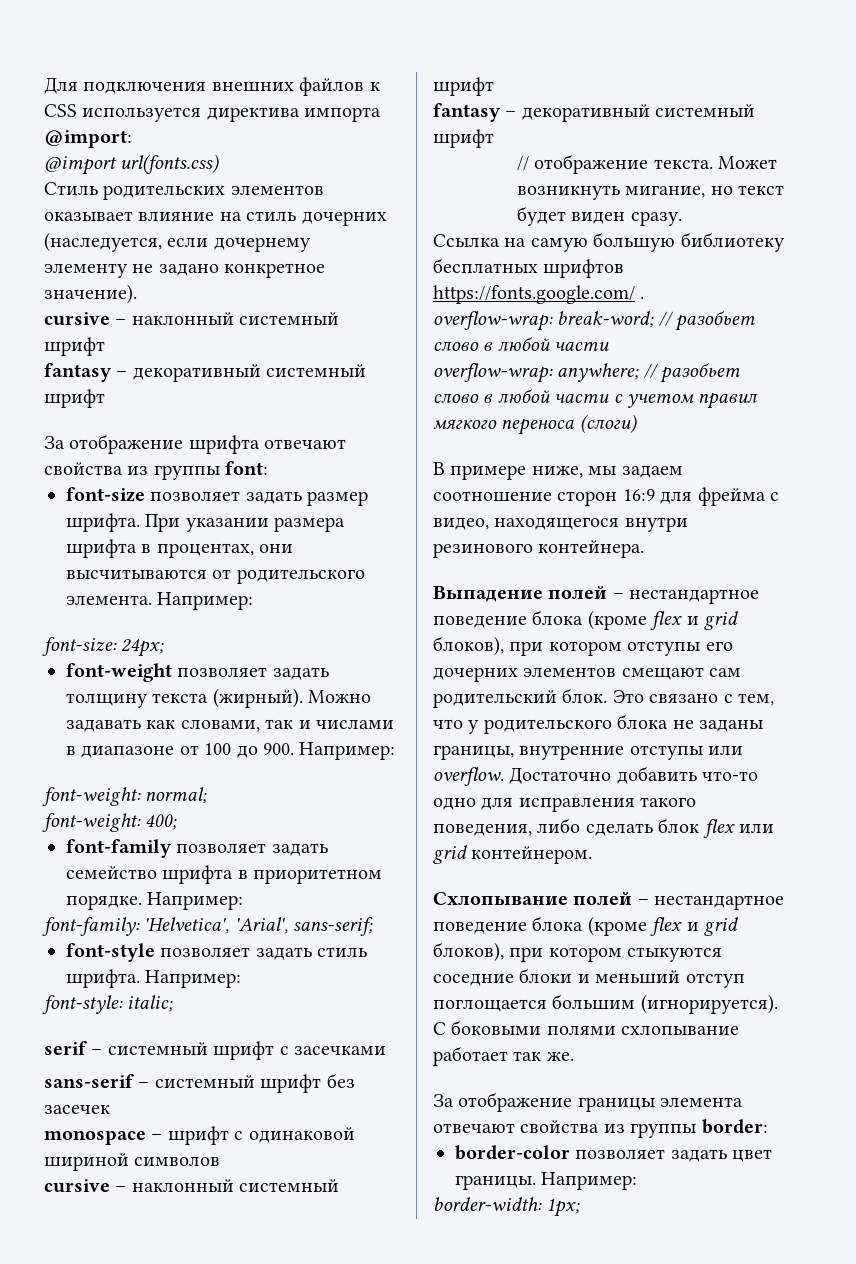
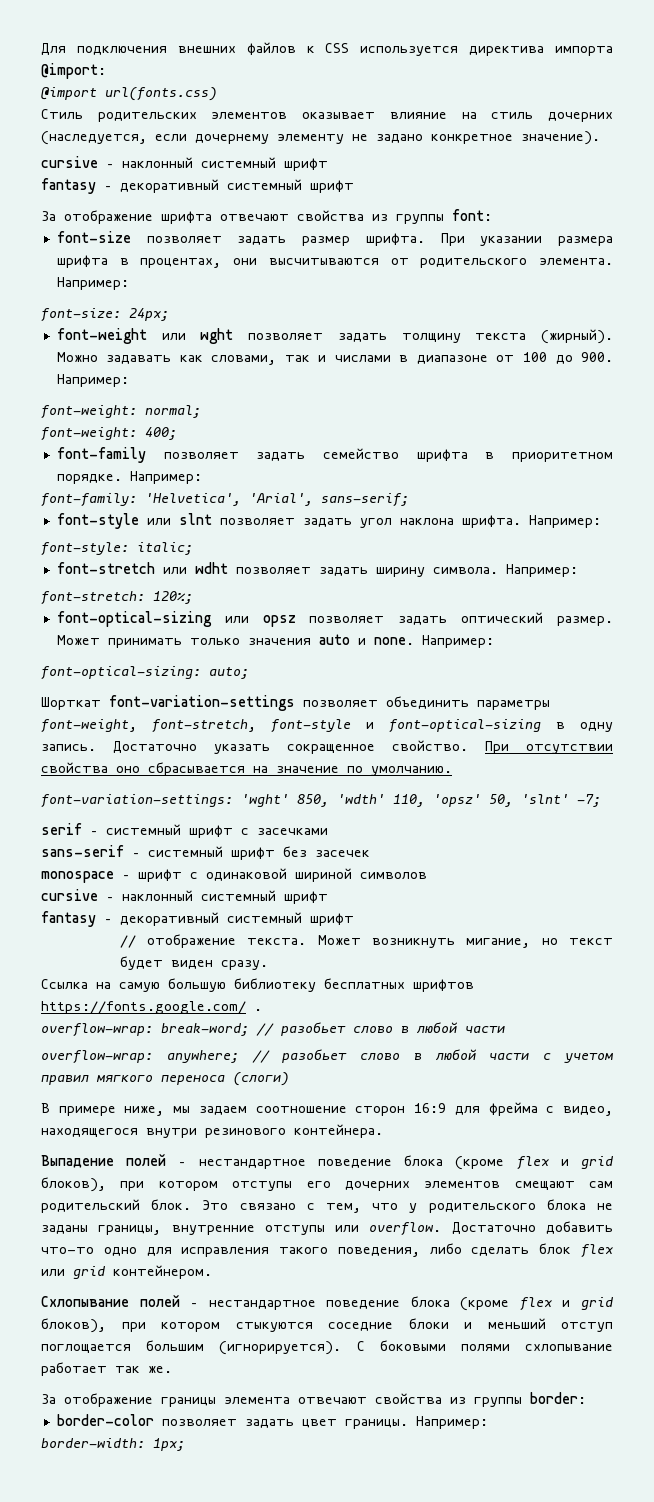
- font-weight позволяет задать толщину текста (жирный).
+ font-weight или wght позволяет задать толщину текста (жирный).
- font-style позволяет задать стиль шрифта. Например:
+ font-style или slnt позволяет задать угол наклона шрифта. Например:
  font-style: italic;
+ font-stretch или wdht позволяет задать ширину символа. Например:
+ font-stretch: 120%;
+ font-optical-sizing или opsz позволяет задать оптический размер. Может принимать только значения auto и none. Например:
+ font-optical-sizing: auto;
+ Шорткат font-variation-settings позволяет объединить параметры font-weight, font-stretch, font-style и font-optical-sizing в одну запись. Достаточно указать сокращенное свойство. При отсутствии свойства оно сбрасывается на значение по умолчанию.
+ font-variation-settings: 'wght' 850, 'wdth' 110, 'opsz' 50, 'slnt' -7;

